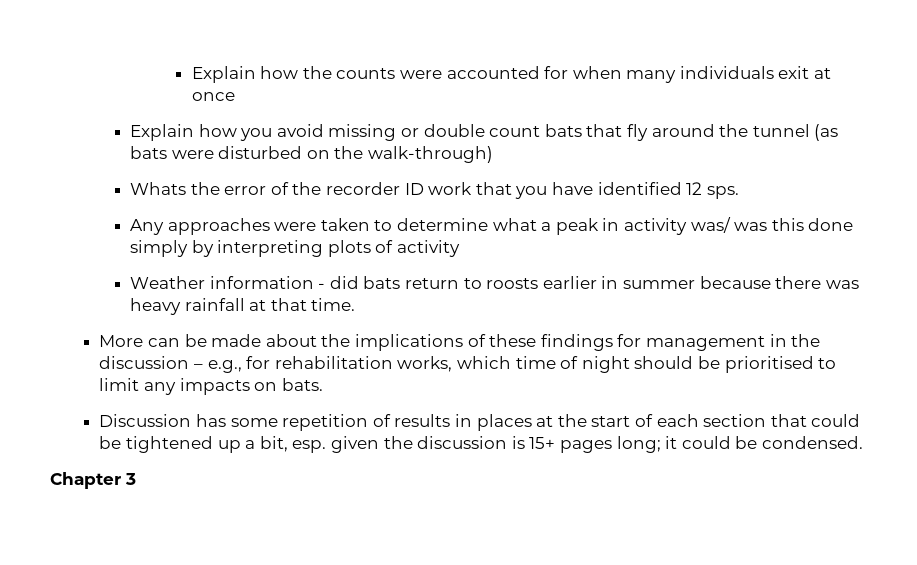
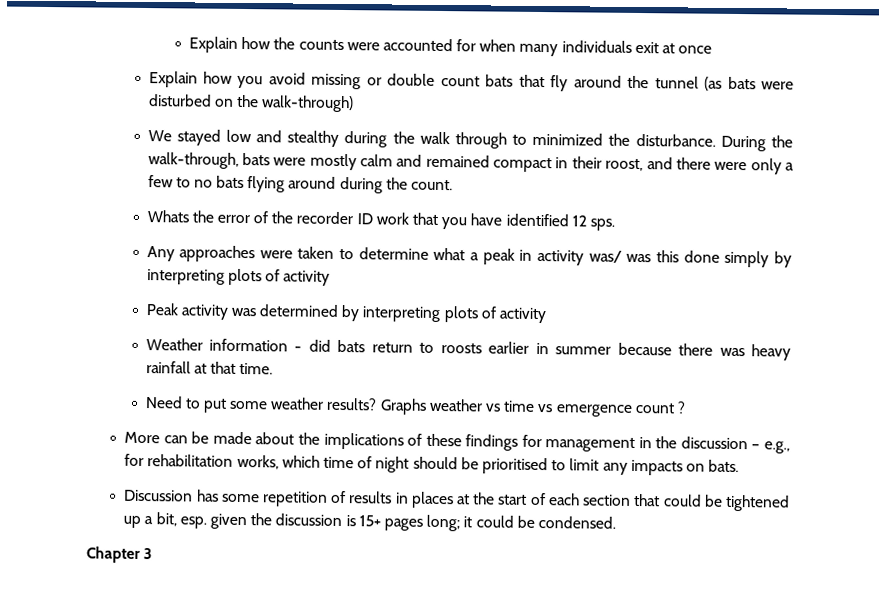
+ We stayed low and stealthy during the walk through to minimized the disturbance. During the walk-through, bats were mostly calm and remained compact in their roost, and there were only a few to no bats flying around during the count.
+ Peak activity was determined by interpreting plots of activity
+ Need to put some weather results? Graphs weather vs time vs emergence count ?

